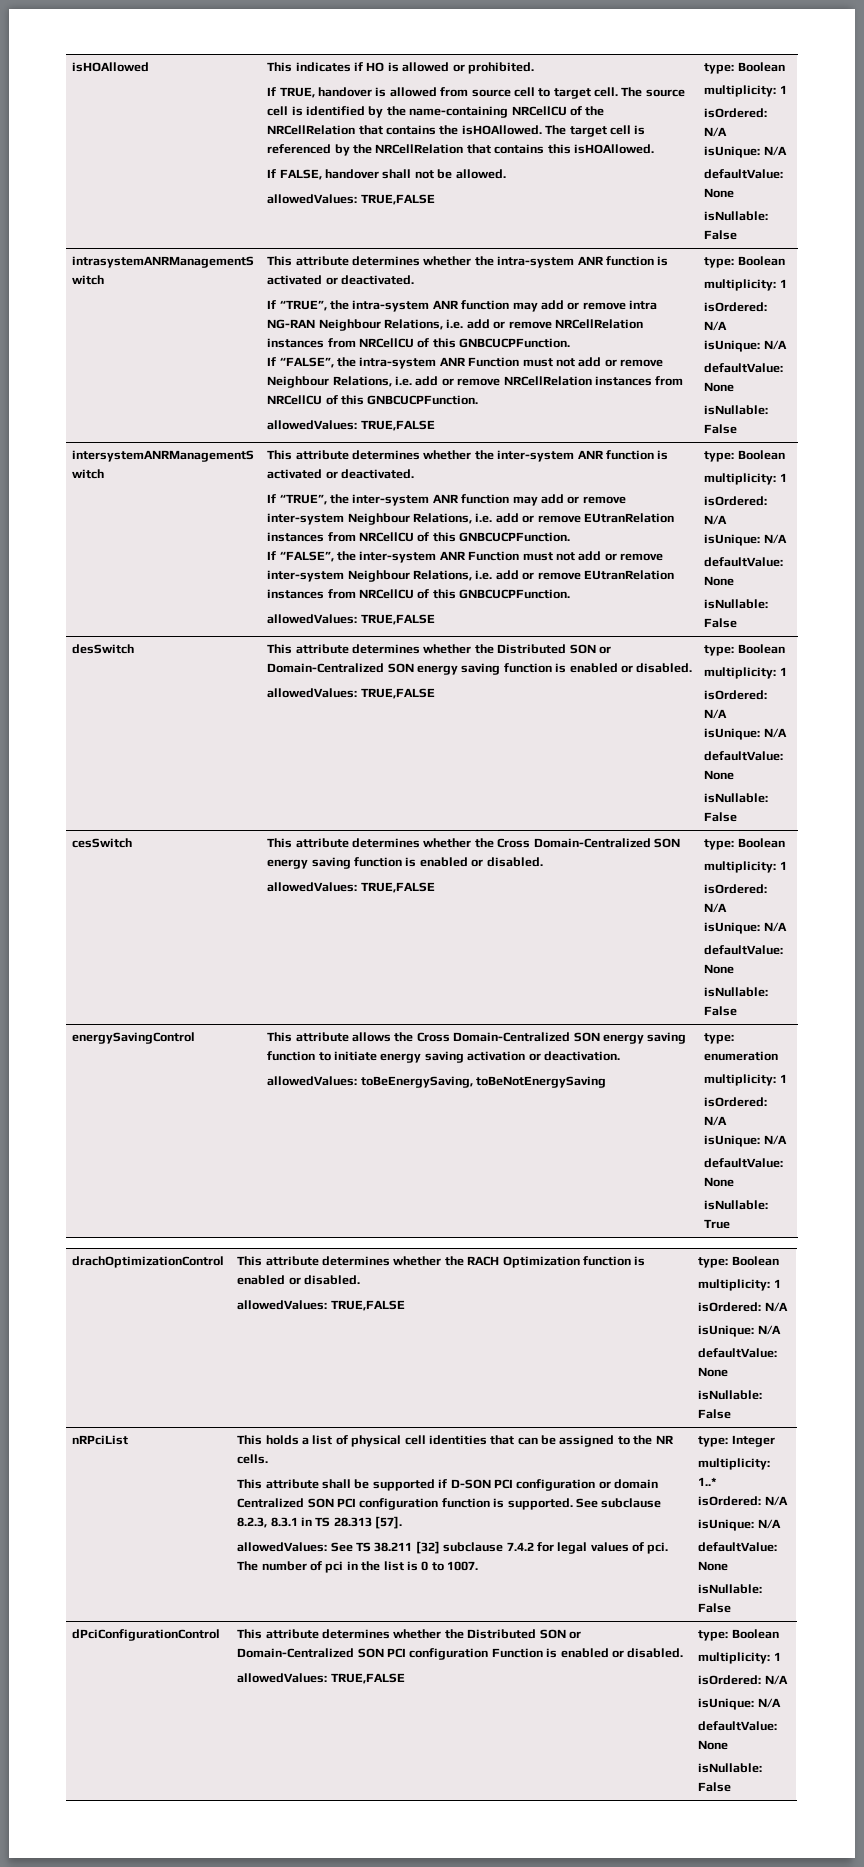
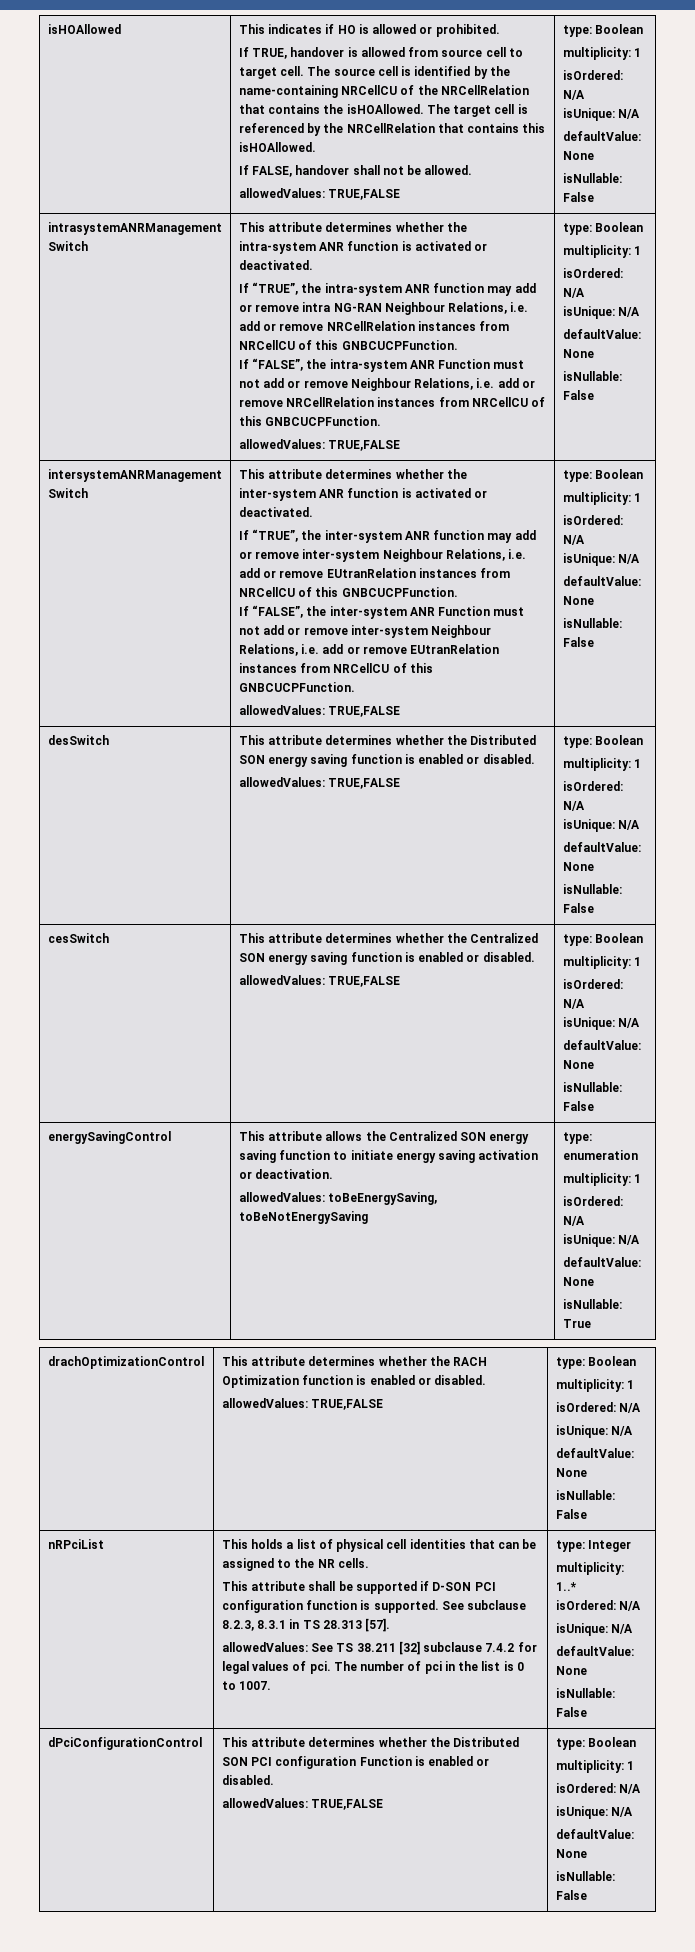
- desSwitch | This attribute determines whether the Distributed SON or Domain-Centralized SON energy saving function is enabled or disabled.
+ desSwitch | This attribute determines whether the Distributed SON energy saving function is enabled or disabled.
- cesSwitch | This attribute determines whether the Cross Domain-Centralized SON energy saving function is enabled or disabled.
+ cesSwitch | This attribute determines whether the Centralized SON energy saving function is enabled or disabled.
- energySavingControl | This attribute allows the Cross Domain-Centralized SON energy saving function to initiate energy saving activation or deactivation.
+ energySavingControl | This attribute allows the Centralized SON energy saving function to initiate energy saving activation or deactivation.
- This attribute shall be supported if D-SON PCI configuration or domain Centralized SON PCI configuration function is supported.
+ This attribute shall be supported if D-SON PCI configuration function is supported.
- dPciConfigurationControl | This attribute determines whether the Distributed SON or Domain-Centralized SON PCI configuration Function is enabled or disabled.
+ dPciConfigurationControl | This attribute determines whether the Distributed SON PCI configuration Function is enabled or disabled.

